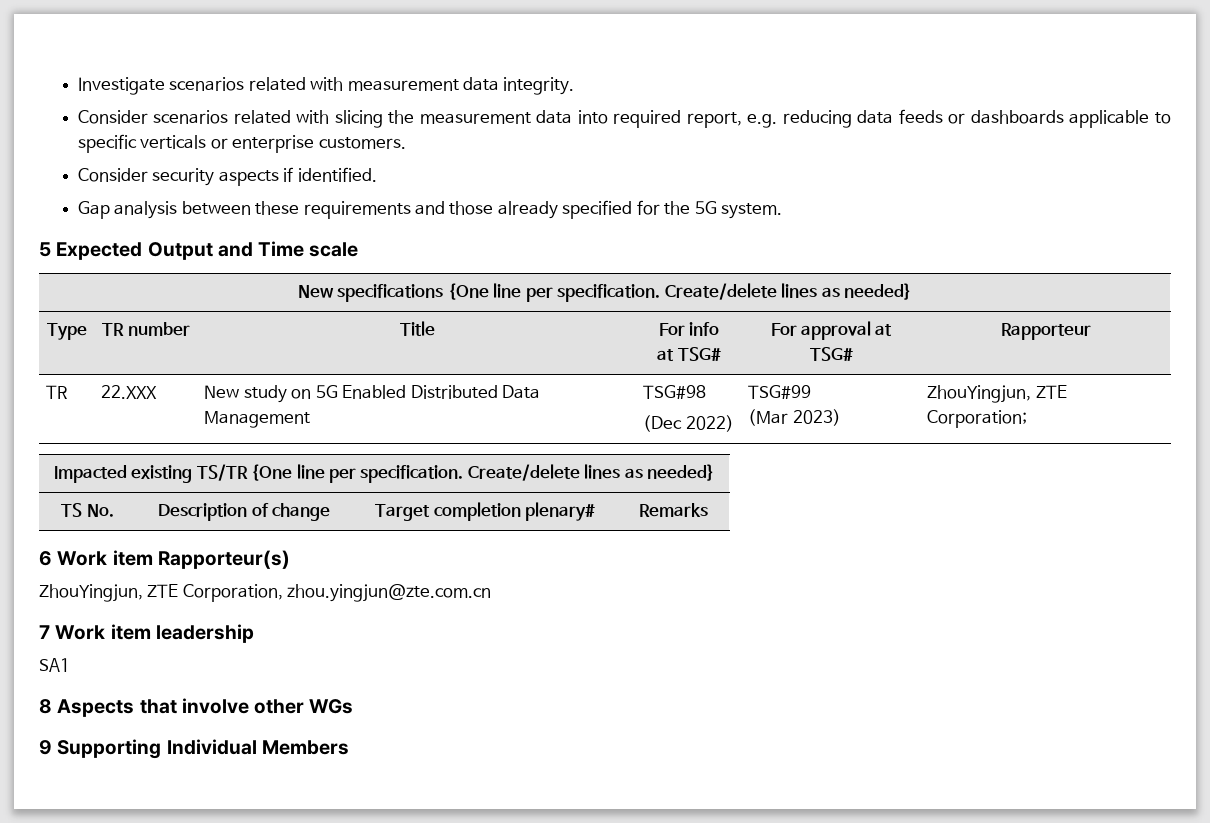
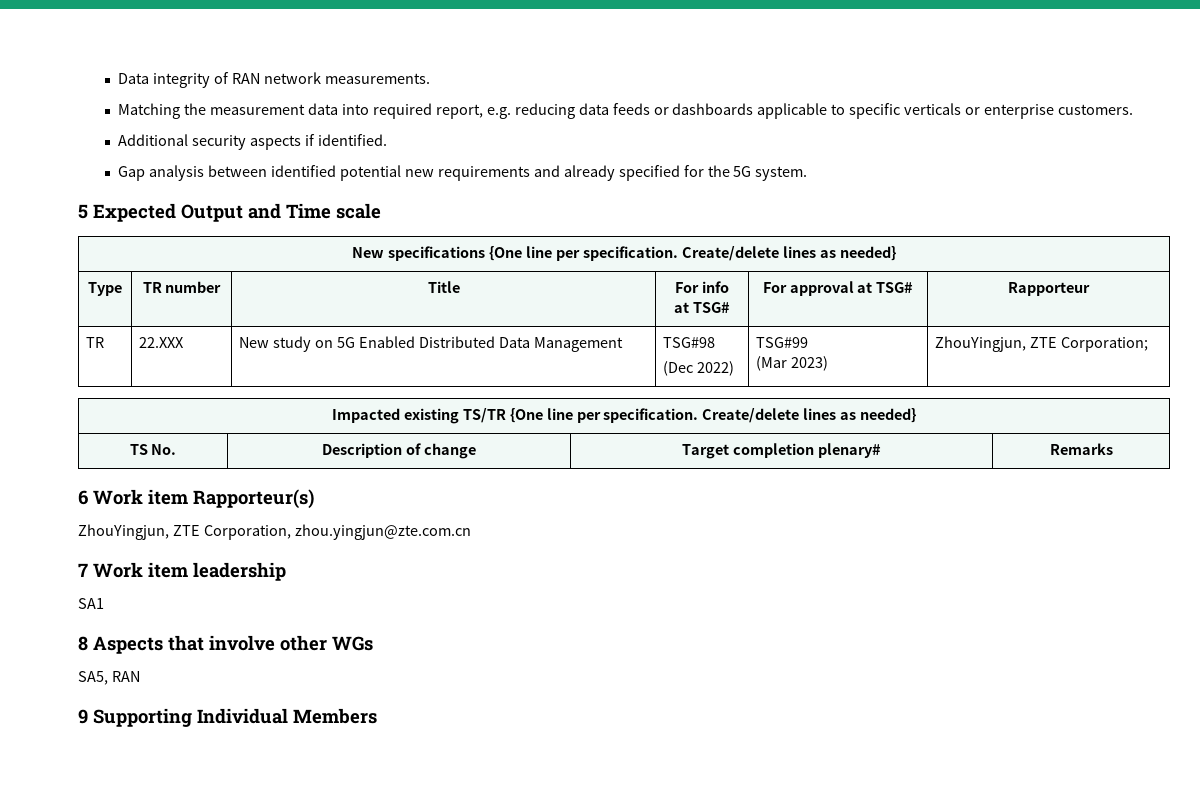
- Investigate scenarios related with measurement data integrity.
- Consider scenarios related with slicing the measurement data into required report, e.g. reducing data feeds or dashboards applicable to specific verticals or enterprise customers.
+ Data integrity of RAN network measurements.
+ Matching the measurement data into required report, e.g. reducing data feeds or dashboards applicable to specific verticals or enterprise customers.
- Consider security aspects if identified.
+ Additional security aspects if identified.
- Gap analysis between these requirements and those already specified for the 5G system.
+ Gap analysis between identified potential new requirements and already specified for the 5G system.
+ SA5, RAN

